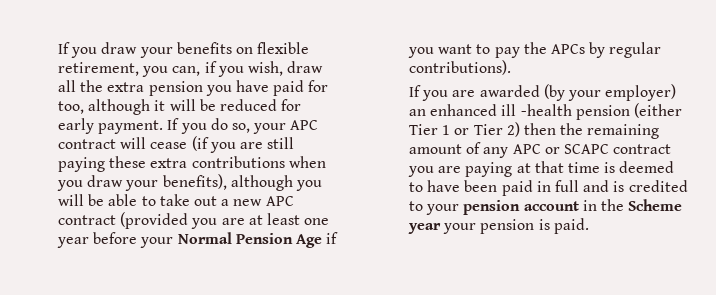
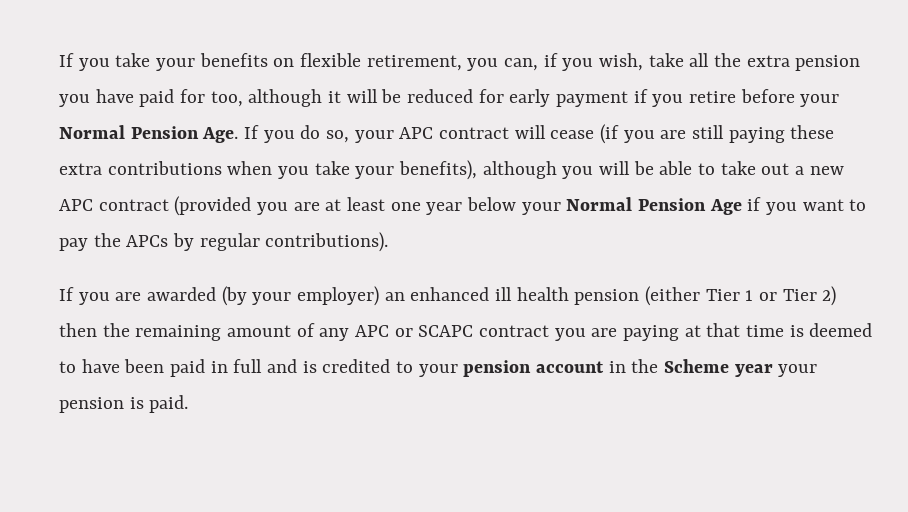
- If you draw your benefits on flexible retirement, you can, if you wish, draw all the extra pension you have paid for too, although it will be reduced for early payment. If you do so, your APC contract will cease (if you are still paying these extra contributions when you draw your benefits), although you will be able to take out a new APC contract (provided you are at least one year before your Normal Pension Age if you want to pay the APCs by regular contributions).
+ If you take your benefits on flexible retirement, you can, if you wish, take all the extra pension you have paid for too, although it will be reduced for early payment if you retire before your Normal Pension Age. If you do so, your APC contract will cease (if you are still paying these extra contributions when you take your benefits), although you will be able to take out a new APC contract (provided you are at least one year below your Normal Pension Age if you want to pay the APCs by regular contributions).
- If you are awarded (by your employer) an enhanced ill -health pension (either Tier 1 or Tier 2) then the remaining amount of any APC or SCAPC contract you are paying at that time is deemed to have been paid in full and is credited to your pension account in the Scheme year your pension is paid.
+ If you are awarded (by your employer) an enhanced ill health pension (either Tier 1 or Tier 2) then the remaining amount of any APC or SCAPC contract you are paying at that time is deemed to have been paid in full and is credited to your pension account in the Scheme year your pension is paid.

